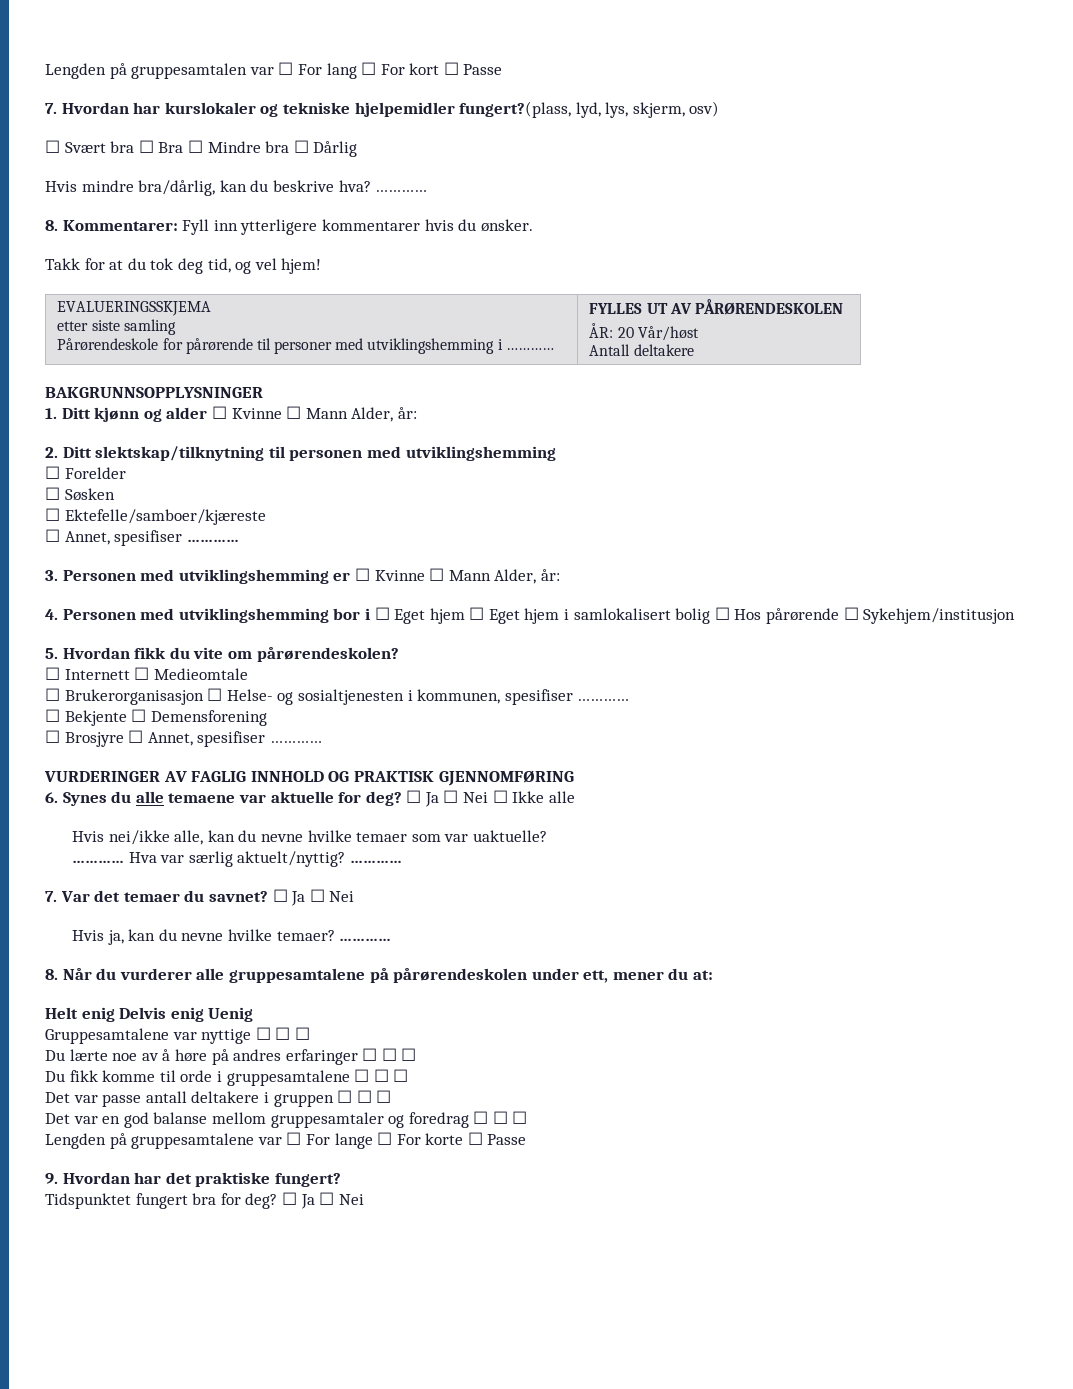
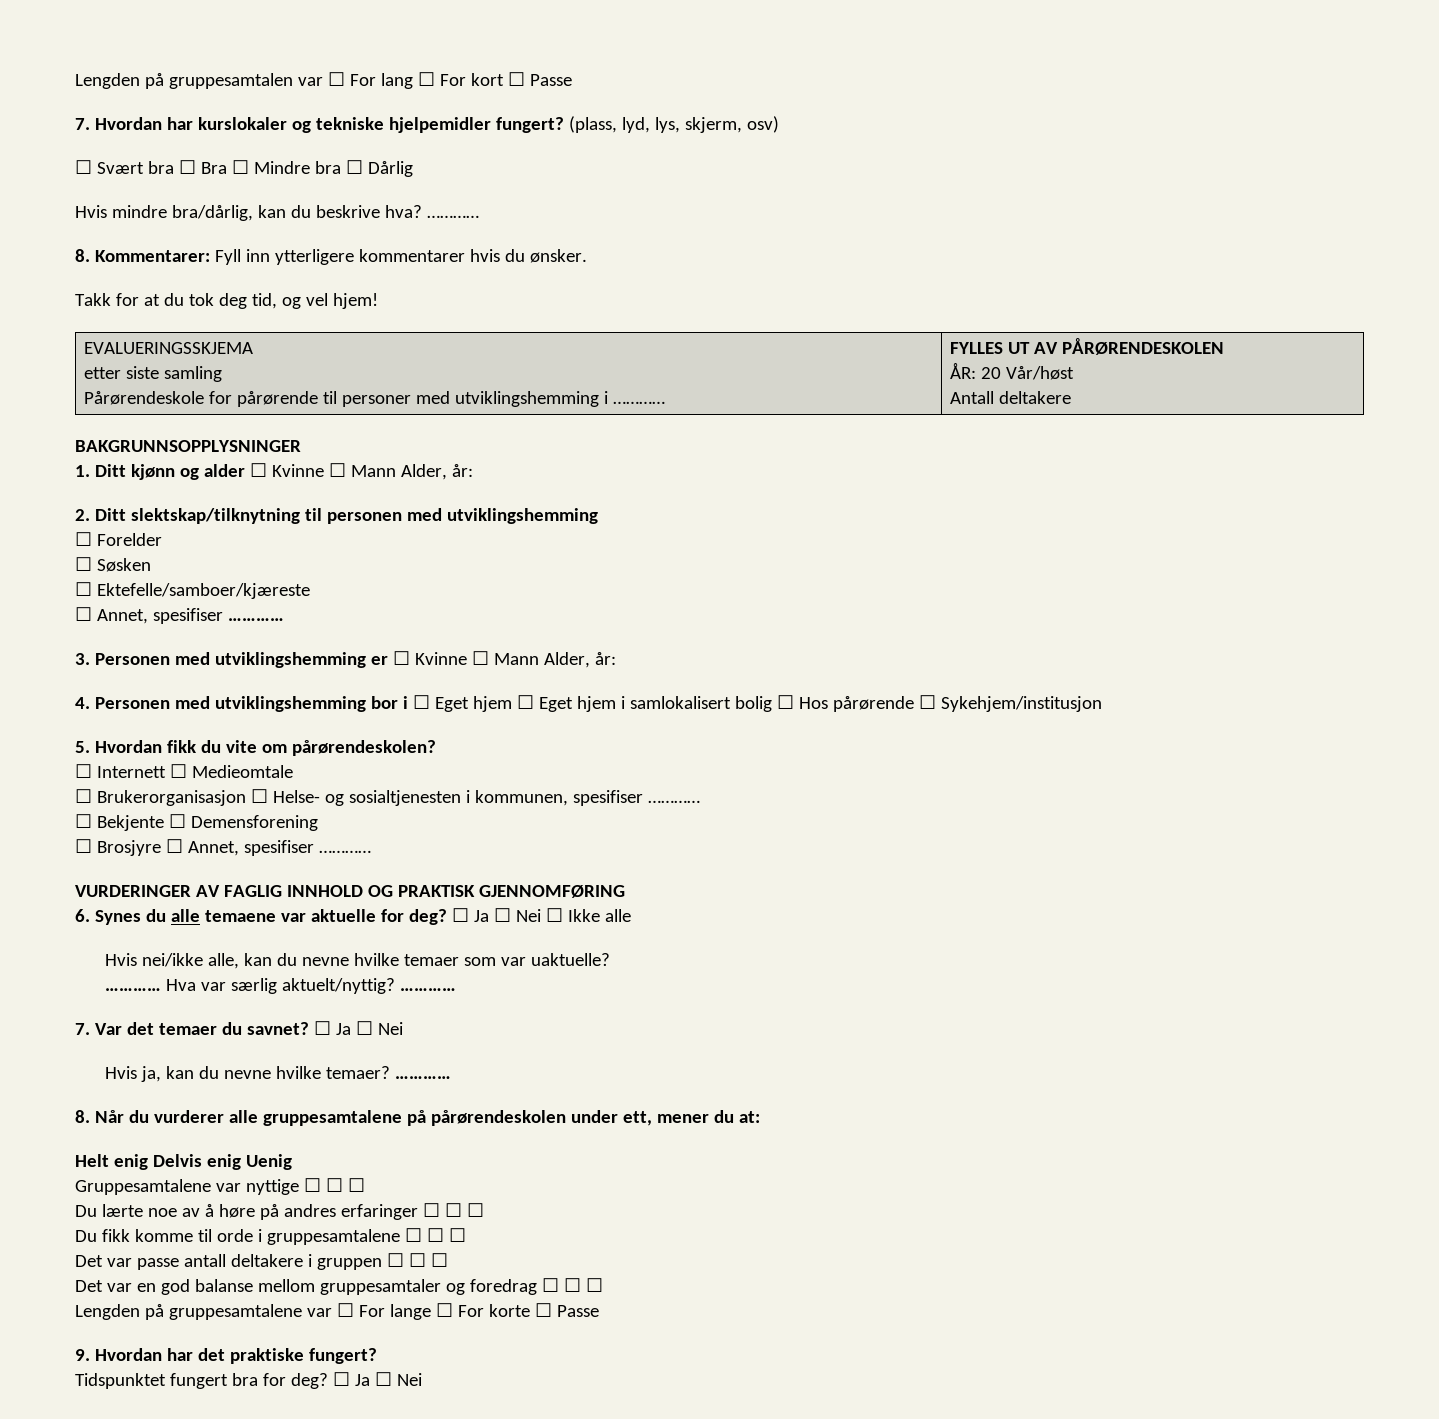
- 7. Hvordan har kurslokaler og tekniske hjelpemidler fungert?(plass, lyd, lys, skjerm, osv)
+ 7. Hvordan har kurslokaler og tekniske hjelpemidler fungert? (plass, lyd, lys, skjerm, osv)

